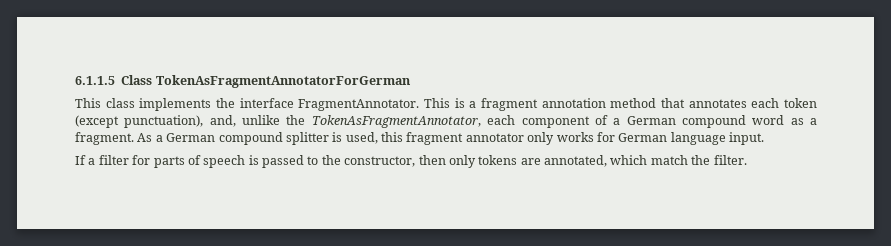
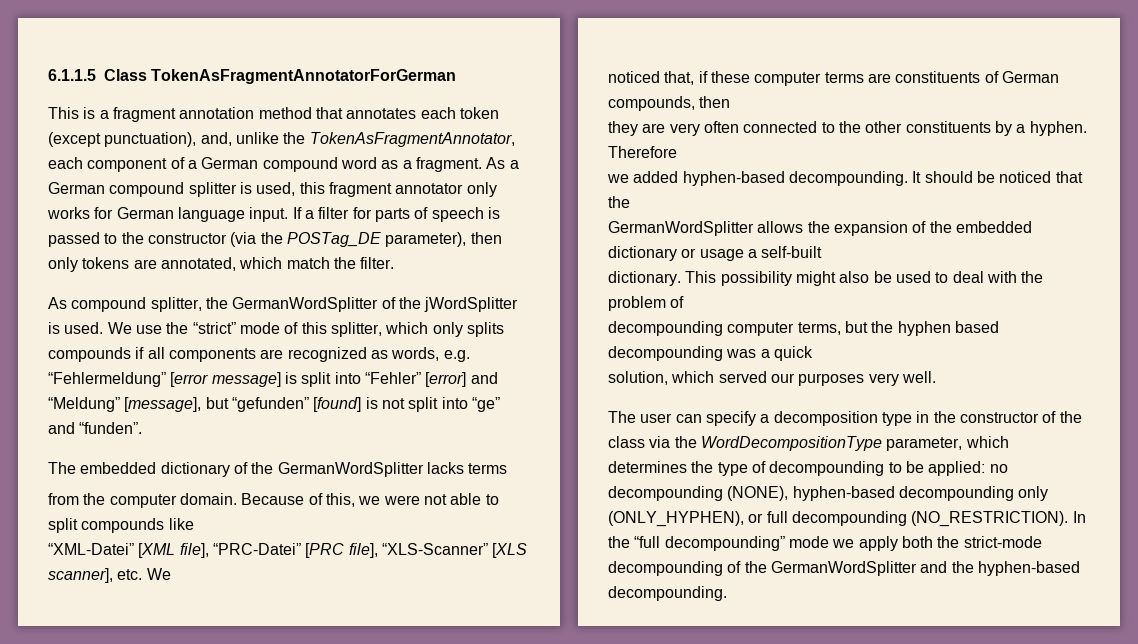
- This class implements the interface FragmentAnnotator. This is a fragment annotation method that annotates each token (except punctuation), and, unlike the TokenAsFragmentAnnotator, each component of a German compound word as a fragment.
+ This is a fragment annotation method that annotates each token (except punctuation), and, unlike the TokenAsFragmentAnnotator, each component of a German compound word as a fragment.
- As a German compound splitter is used, this fragment annotator only works for German language input.
- If a filter for parts of speech is passed to the constructor, then only tokens are annotated, which match the filter.
+ As a German compound splitter is used, this fragment annotator only works for German language input. If a filter for parts of speech is passed to the constructor (via the POSTag_DE parameter), then only tokens are annotated, which match the filter.
+ As compound splitter, the GermanWordSplitter of the jWordSplitter is used. We use the “strict” mode of this splitter, which only splits compounds if all components are recognized as words, e.g. “Fehlermeldung” [error message] is split into “Fehler” [error] and “Meldung” [message], but “gefunden” [found] is not split into “ge” and “funden”.
+ The embedded dictionary of the GermanWordSplitter lacks terms
+ from the computer domain. Because of this, we were not able to split compounds like
+ “XML-Datei” [XML file], “PRC-Datei” [PRC file], “XLS-Scanner” [XLS scanner], etc. We
+ noticed that, if these computer terms are constituents of German compounds, then
+ they are very often connected to the other constituents by a hyphen. Therefore
+ we added hyphen-based decompounding. It should be noticed that the
+ GermanWordSplitter allows the expansion of the embedded dictionary or usage a self-built
+ dictionary. This possibility might also be used to deal with the problem of
+ decompounding computer terms, but the hyphen based decompounding was a quick
+ solution, which served our purposes very well.
+ The user can specify a decomposition type in the constructor of the class via the WordDecompositionType parameter, which determines the type of decompounding to be applied: no decompounding (NONE), hyphen-based decompounding only (ONLY_HYPHEN), or full decompounding (NO_RESTRICTION). In the “full decompounding” mode we apply both the strict-mode decompounding of the GermanWordSplitter and the hyphen-based decompounding.

